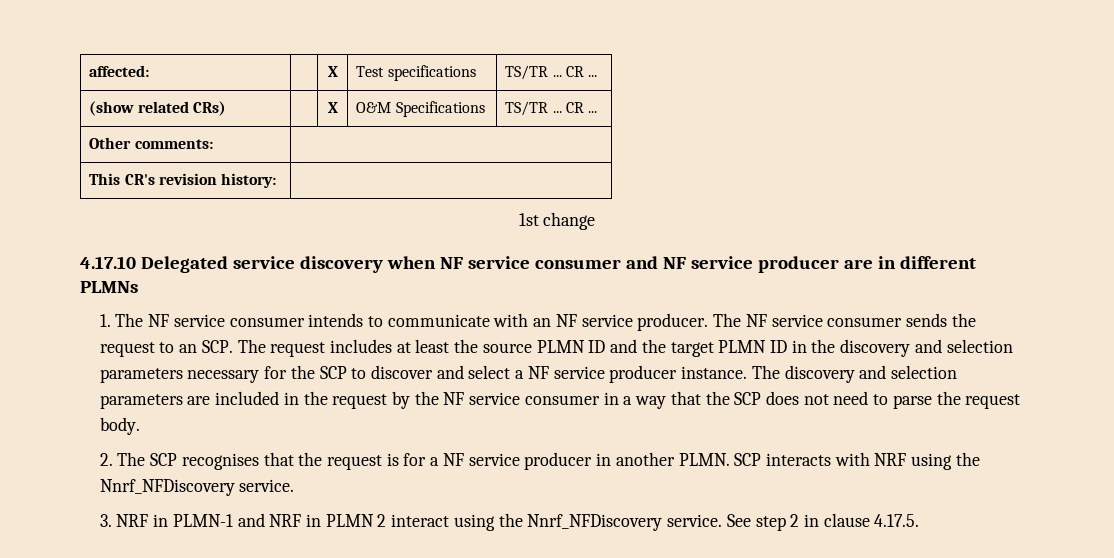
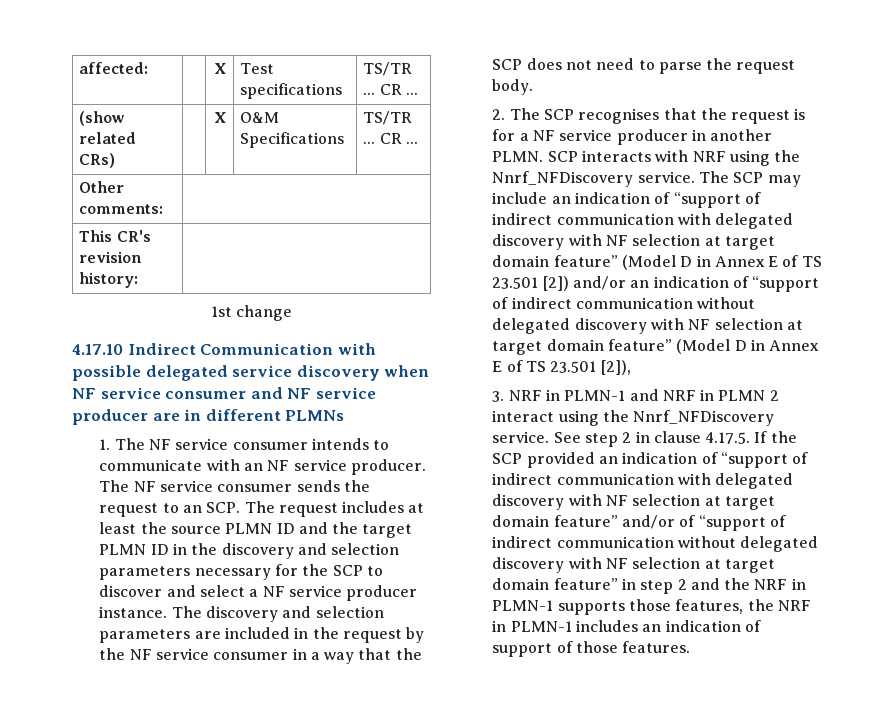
- 4.17.10 Delegated service discovery when NF service consumer and NF service producer are in different PLMNs
+ 4.17.10 Indirect Communication with possible delegated service discovery when NF service consumer and NF service producer are in different PLMNs
+ The SCP may include an indication of “support of indirect communication with delegated discovery with NF selection at target domain feature” (Model D in Annex E of TS 23.501 [2]) and/or an indication of “support of indirect communication without delegated discovery with NF selection at target domain feature” (Model D in Annex E of TS 23.501 [2]),
- See step 2 in clause 4.17.5.
+ See step 2 in clause 4.17.5. If the SCP provided an indication of “support of indirect communication with delegated discovery with NF selection at target domain feature” and/or of “support of indirect communication without delegated discovery with NF selection at target domain feature” in step 2 and the NRF in PLMN-1 supports those features, the NRF in PLMN-1 includes an indication of support of those features.

